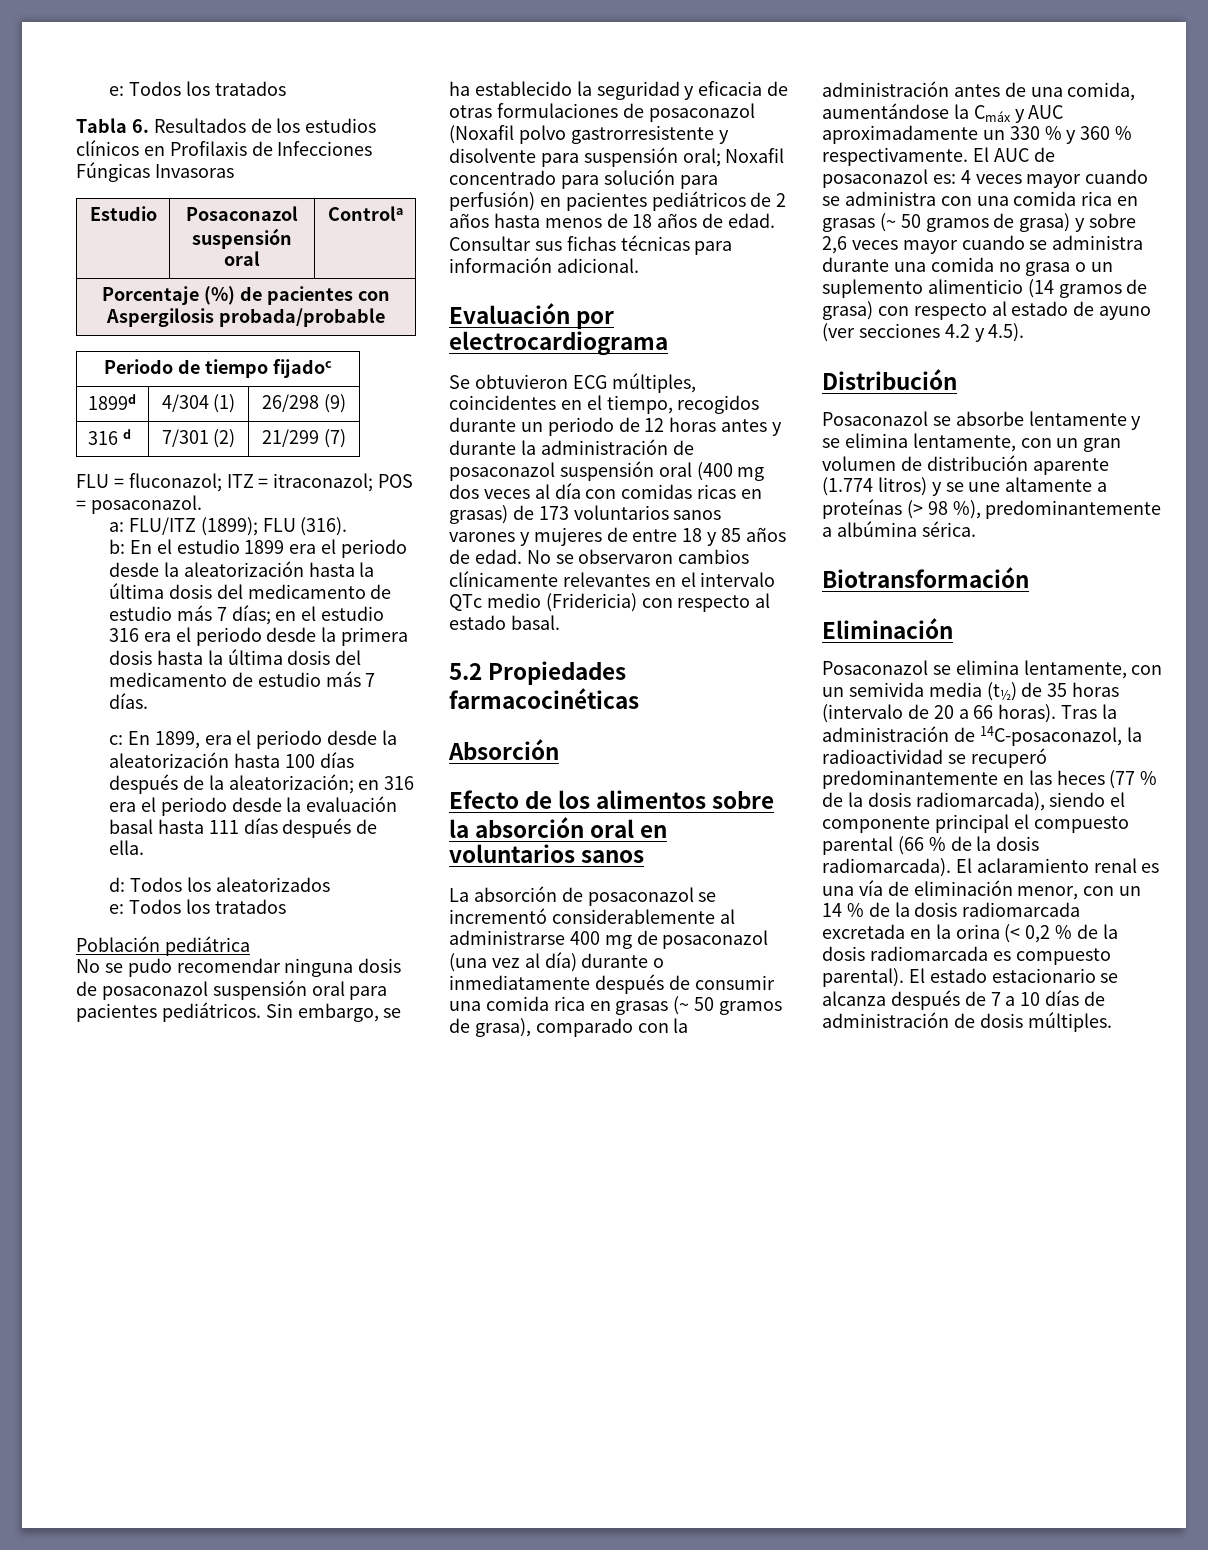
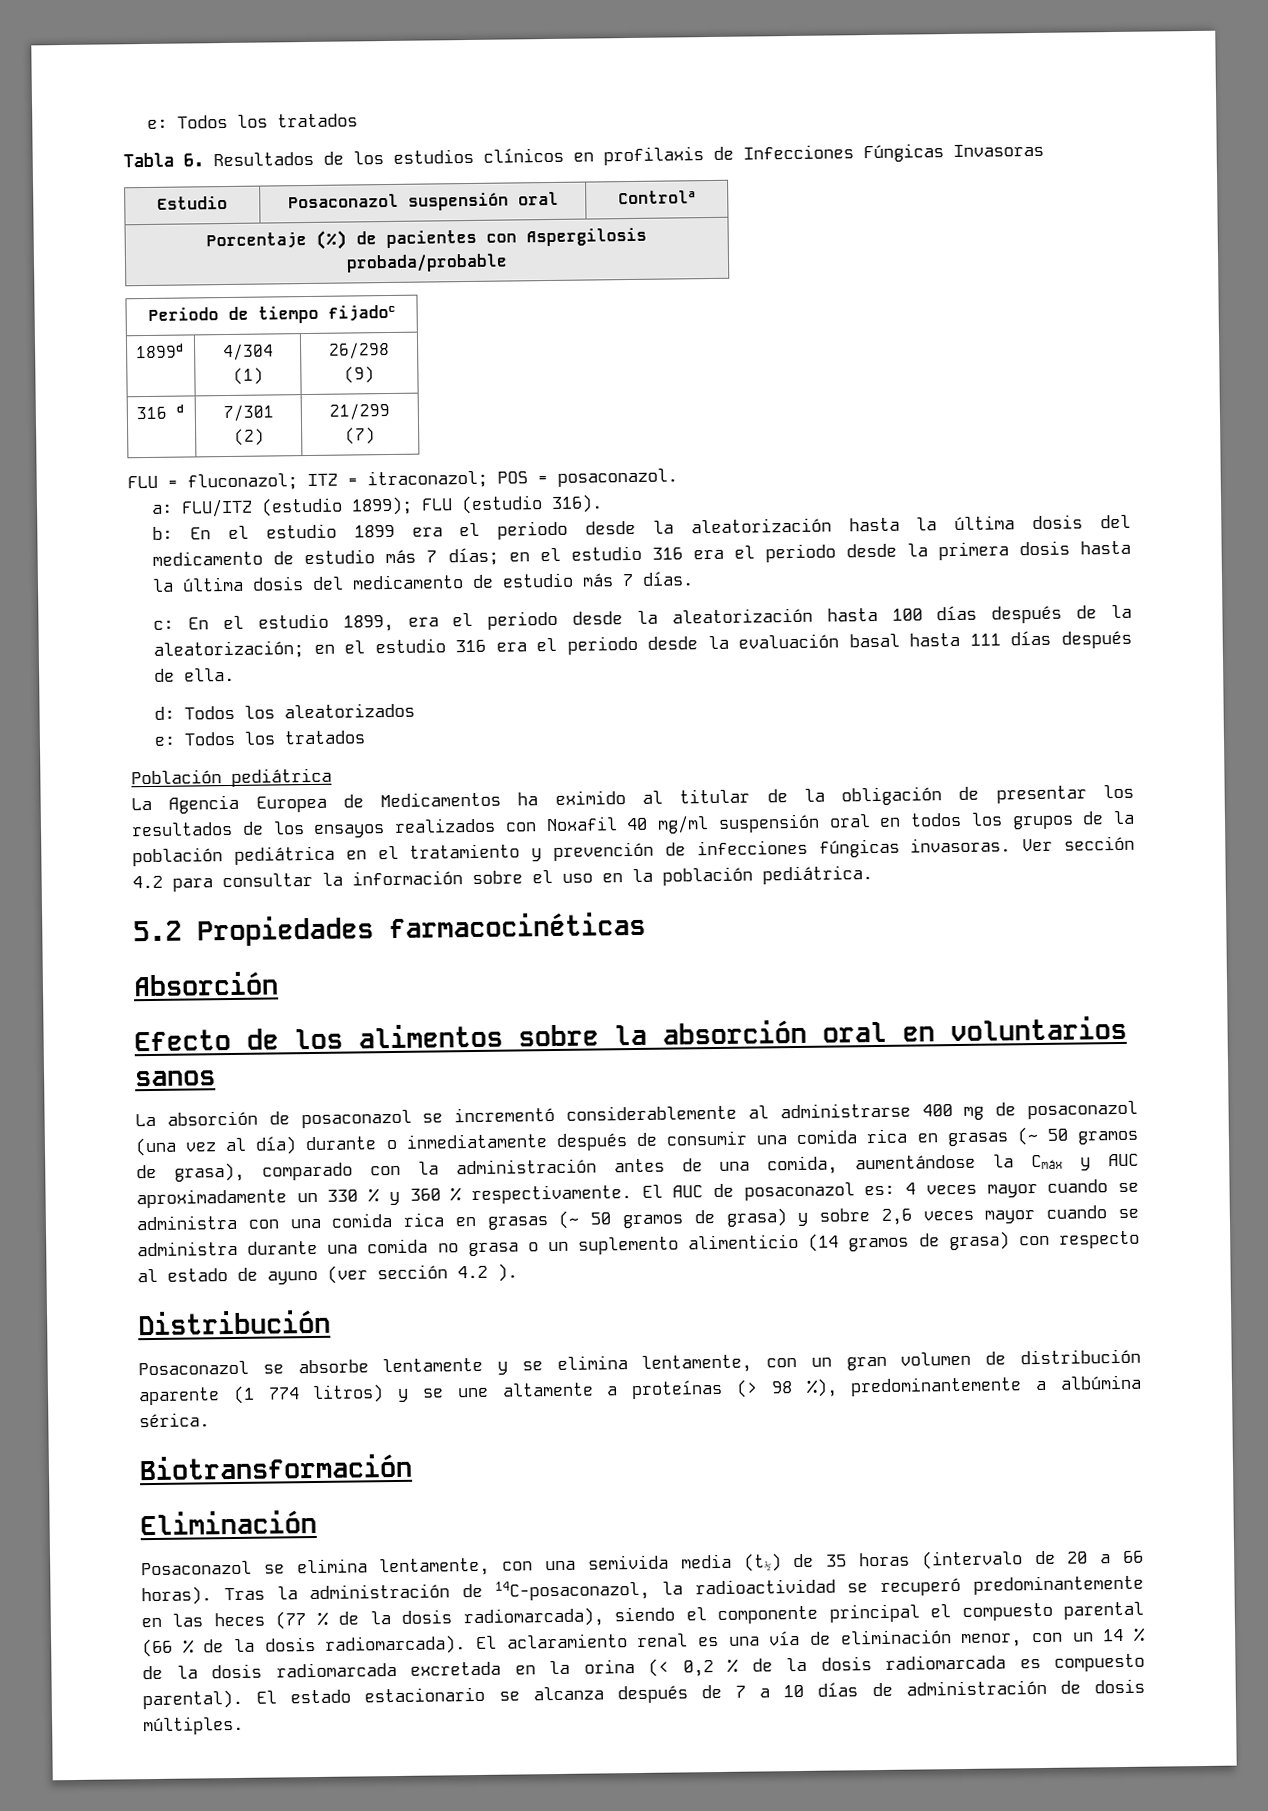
- Tabla 6. Resultados de los estudios clínicos en Profilaxis de Infecciones Fúngicas Invasoras
+ Tabla 6. Resultados de los estudios clínicos en profilaxis de Infecciones Fúngicas Invasoras
- a: FLU/ITZ (1899); FLU (316).
+ a: FLU/ITZ (estudio 1899); FLU (estudio 316).
- c: En 1899, era el periodo desde la aleatorización hasta 100 días después de la aleatorización; en 316 era el periodo desde la evaluación basal hasta 111 días después de ella.
+ c: En el estudio 1899, era el periodo desde la aleatorización hasta 100 días después de la aleatorización; en el estudio 316 era el periodo desde la evaluación basal hasta 111 días después de ella.
- No se pudo recomendar ninguna dosis de posaconazol suspensión oral para pacientes pediátricos. Sin embargo, se ha establecido la seguridad y eficacia de otras formulaciones de posaconazol (Noxafil polvo gastrorresistente y disolvente para suspensión oral; Noxafil concentrado para solución para perfusión) en pacientes pediátricos de 2 años hasta menos de 18 años de edad. Consultar sus fichas técnicas para información adicional.
- Evaluación por electrocardiograma
- Se obtuvieron ECG múltiples, coincidentes en el tiempo, recogidos durante un periodo de 12 horas antes y durante la administración de posaconazol suspensión oral (400 mg dos veces al día con comidas ricas en grasas) de 173 voluntarios sanos varones y mujeres de entre 18 y 85 años de edad. No se observaron cambios clínicamente relevantes en el intervalo QTc medio (Fridericia) con respecto al estado basal.
+ La Agencia Europea de Medicamentos ha eximido al titular de la obligación de presentar los resultados de los ensayos realizados con Noxafil 40 mg/ml suspensión oral en todos los grupos de la población pediátrica en el tratamiento y prevención de infecciones fúngicas invasoras. Ver sección 4.2 para consultar la información sobre el uso en la población pediátrica.
- El AUC de posaconazol es: 4 veces mayor cuando se administra con una comida rica en grasas (~ 50 gramos de grasa) y sobre 2,6 veces mayor cuando se administra durante una comida no grasa o un suplemento alimenticio (14 gramos de grasa) con respecto al estado de ayuno (ver secciones 4.2 y 4.5).
+ El AUC de posaconazol es: 4 veces mayor cuando se administra con una comida rica en grasas (~ 50 gramos de grasa) y sobre 2,6 veces mayor cuando se administra durante una comida no grasa o un suplemento alimenticio (14 gramos de grasa) con respecto al estado de ayuno (ver sección 4.2 ).
- Posaconazol se absorbe lentamente y se elimina lentamente, con un gran volumen de distribución aparente (1.774 litros) y se une altamente a proteínas (> 98 %), predominantemente a albúmina sérica.
+ Posaconazol se absorbe lentamente y se elimina lentamente, con un gran volumen de distribución aparente (1 774 litros) y se une altamente a proteínas (> 98 %), predominantemente a albúmina sérica.
- Posaconazol se elimina lentamente, con un semivida media (t½) de 35 horas (intervalo de 20 a 66 horas).
+ Posaconazol se elimina lentamente, con una semivida media (t½) de 35 horas (intervalo de 20 a 66 horas).

